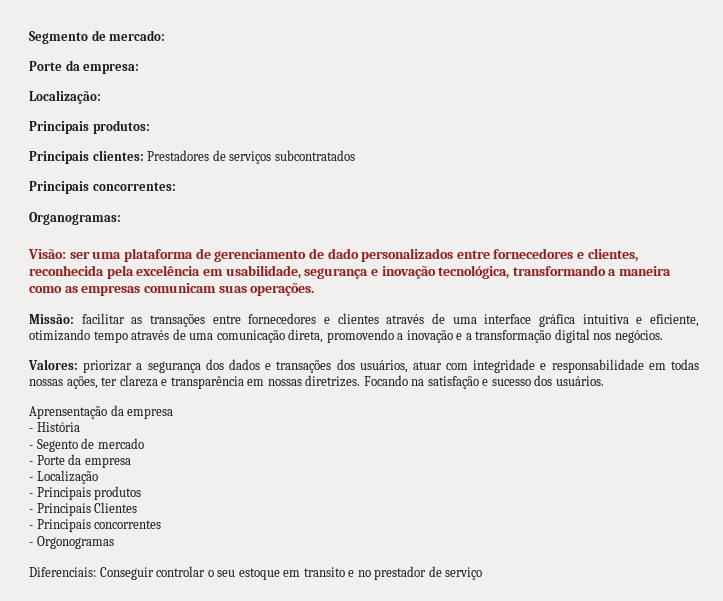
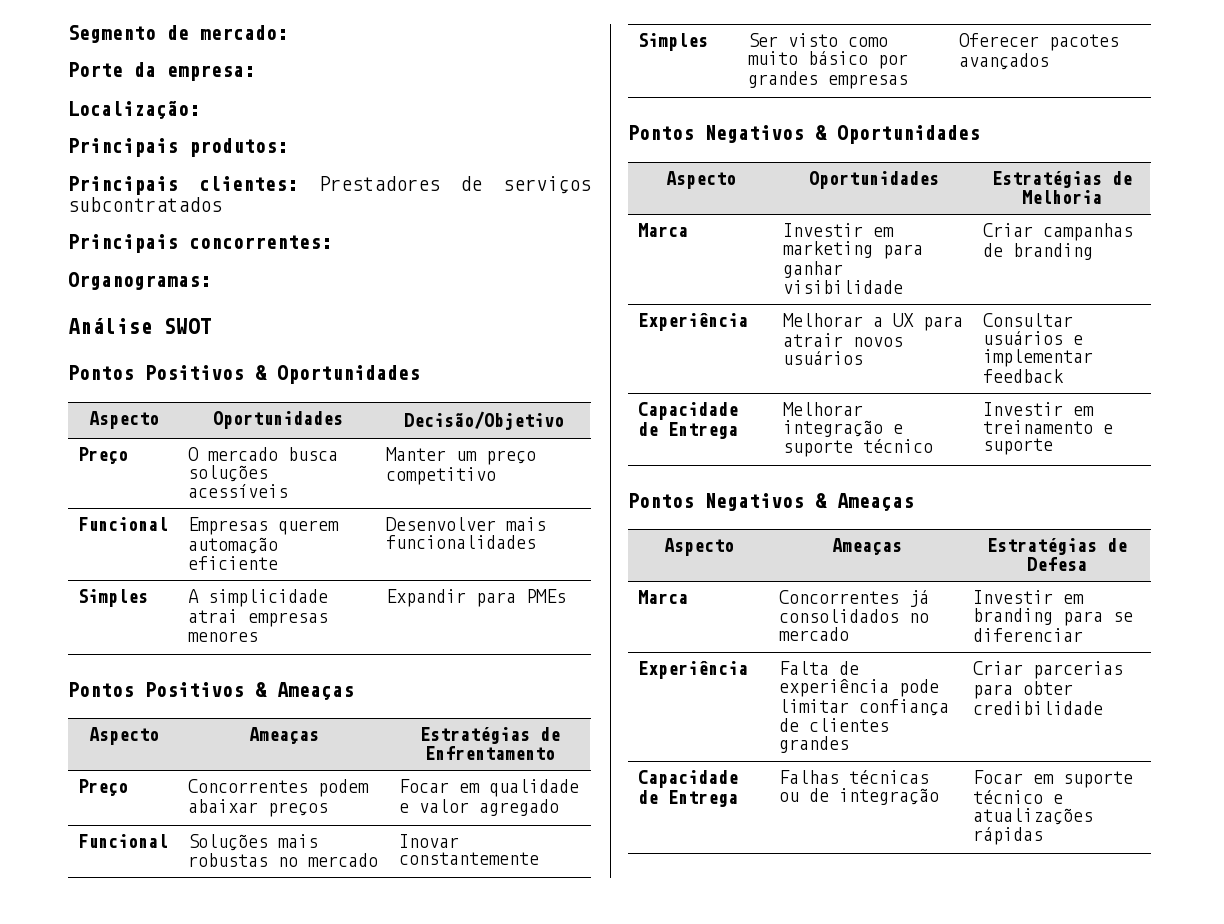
- Visão: ser uma plataforma de gerenciamento de dado personalizados entre fornecedores e clientes, reconhecida pela excelência em usabilidade, segurança e inovação tecnológica, transformando a maneira como as empresas comunicam suas operações.
- Missão: facilitar as transações entre fornecedores e clientes através de uma interface gráfica intuitiva e eficiente, otimizando tempo através de uma comunicação direta, promovendo a inovação e a transformação digital nos negócios.
- Valores: priorizar a segurança dos dados e transações dos usuários, atuar com integridade e responsabilidade em todas nossas ações, ter clareza e transparência em nossas diretrizes. Focando na satisfação e sucesso dos usuários.
- Aprensentação da empresa
- - História
- - Segento de mercado
- - Porte da empresa
- - Localização
- - Principais produtos
- - Principais Clientes
- - Principais concorrentes
- - Orgonogramas
- Diferenciais: Conseguir controlar o seu estoque em transito e no prestador de serviço
+ Análise SWOT
+ Pontos Positivos & Oportunidades
+ Aspecto | Oportunidades | Decisão/Objetivo
+ Preço | O mercado busca soluções acessíveis | Manter um preço competitivo
+ Funcional | Empresas querem automação eficiente | Desenvolver mais funcionalidades
+ Simples | A simplicidade atrai empresas menores | Expandir para PMEs
+ Pontos Positivos & Ameaças
+ Aspecto | Ameaças | Estratégias de Enfrentamento
+ Preço | Concorrentes podem abaixar preços | Focar em qualidade e valor agregado
+ Funcional | Soluções mais robustas no mercado | Inovar constantemente
+ Simples | Ser visto como muito básico por grandes empresas | Oferecer pacotes avançados
+ Pontos Negativos & Oportunidades
+ Aspecto | Oportunidades | Estratégias de Melhoria
+ Marca | Investir em marketing para ganhar visibilidade | Criar campanhas de branding
+ Experiência | Melhorar a UX para atrair novos usuários | Consultar usuários e implementar feedback
+ Capacidade de Entrega | Melhorar integração e suporte técnico | Investir em treinamento e suporte
+ Pontos Negativos & Ameaças
+ Aspecto | Ameaças | Estratégias de Defesa
+ Marca | Concorrentes já consolidados no mercado | Investir em branding para se diferenciar
+ Experiência | Falta de experiência pode limitar confiança de clientes grandes | Criar parcerias para obter credibilidade
+ Capacidade de Entrega | Falhas técnicas ou de integração | Focar em suporte técnico e atualizações rápidas

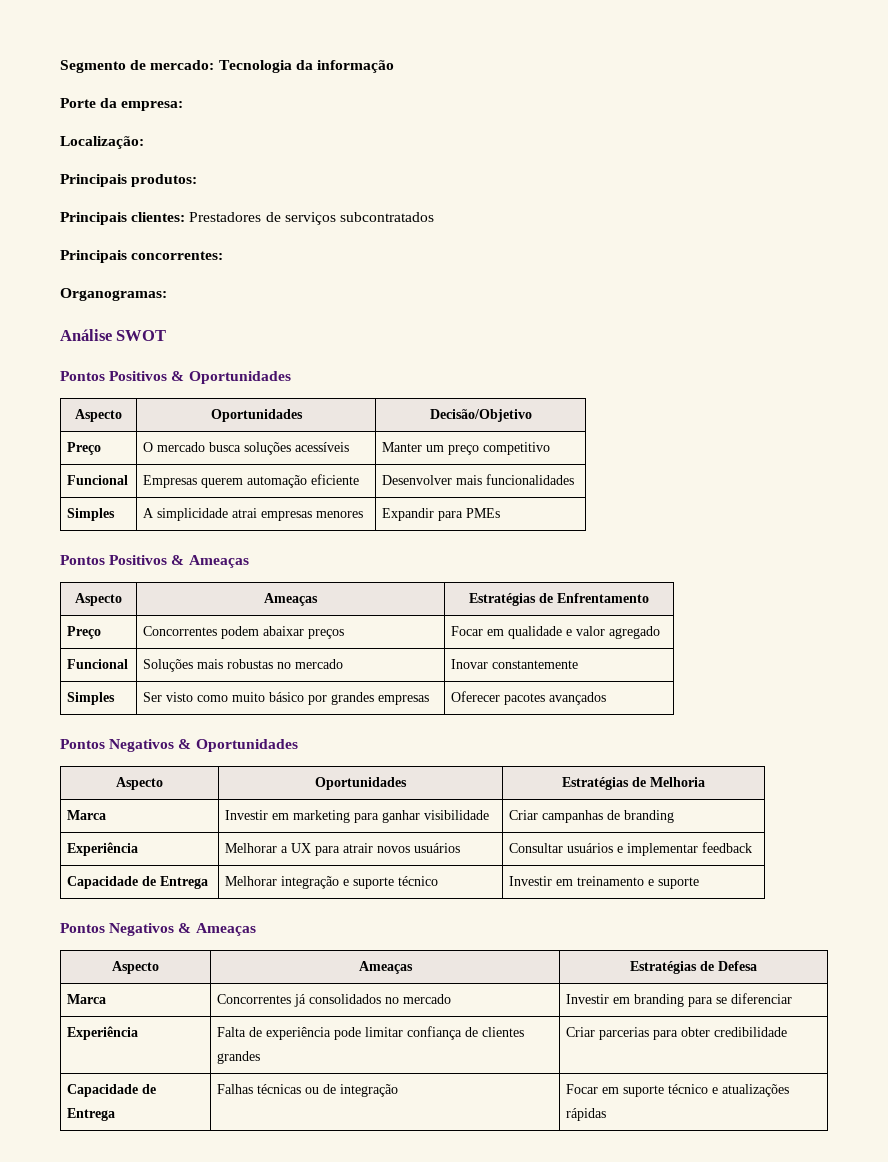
- Segmento de mercado:
+ Segmento de mercado: Tecnologia da informação

